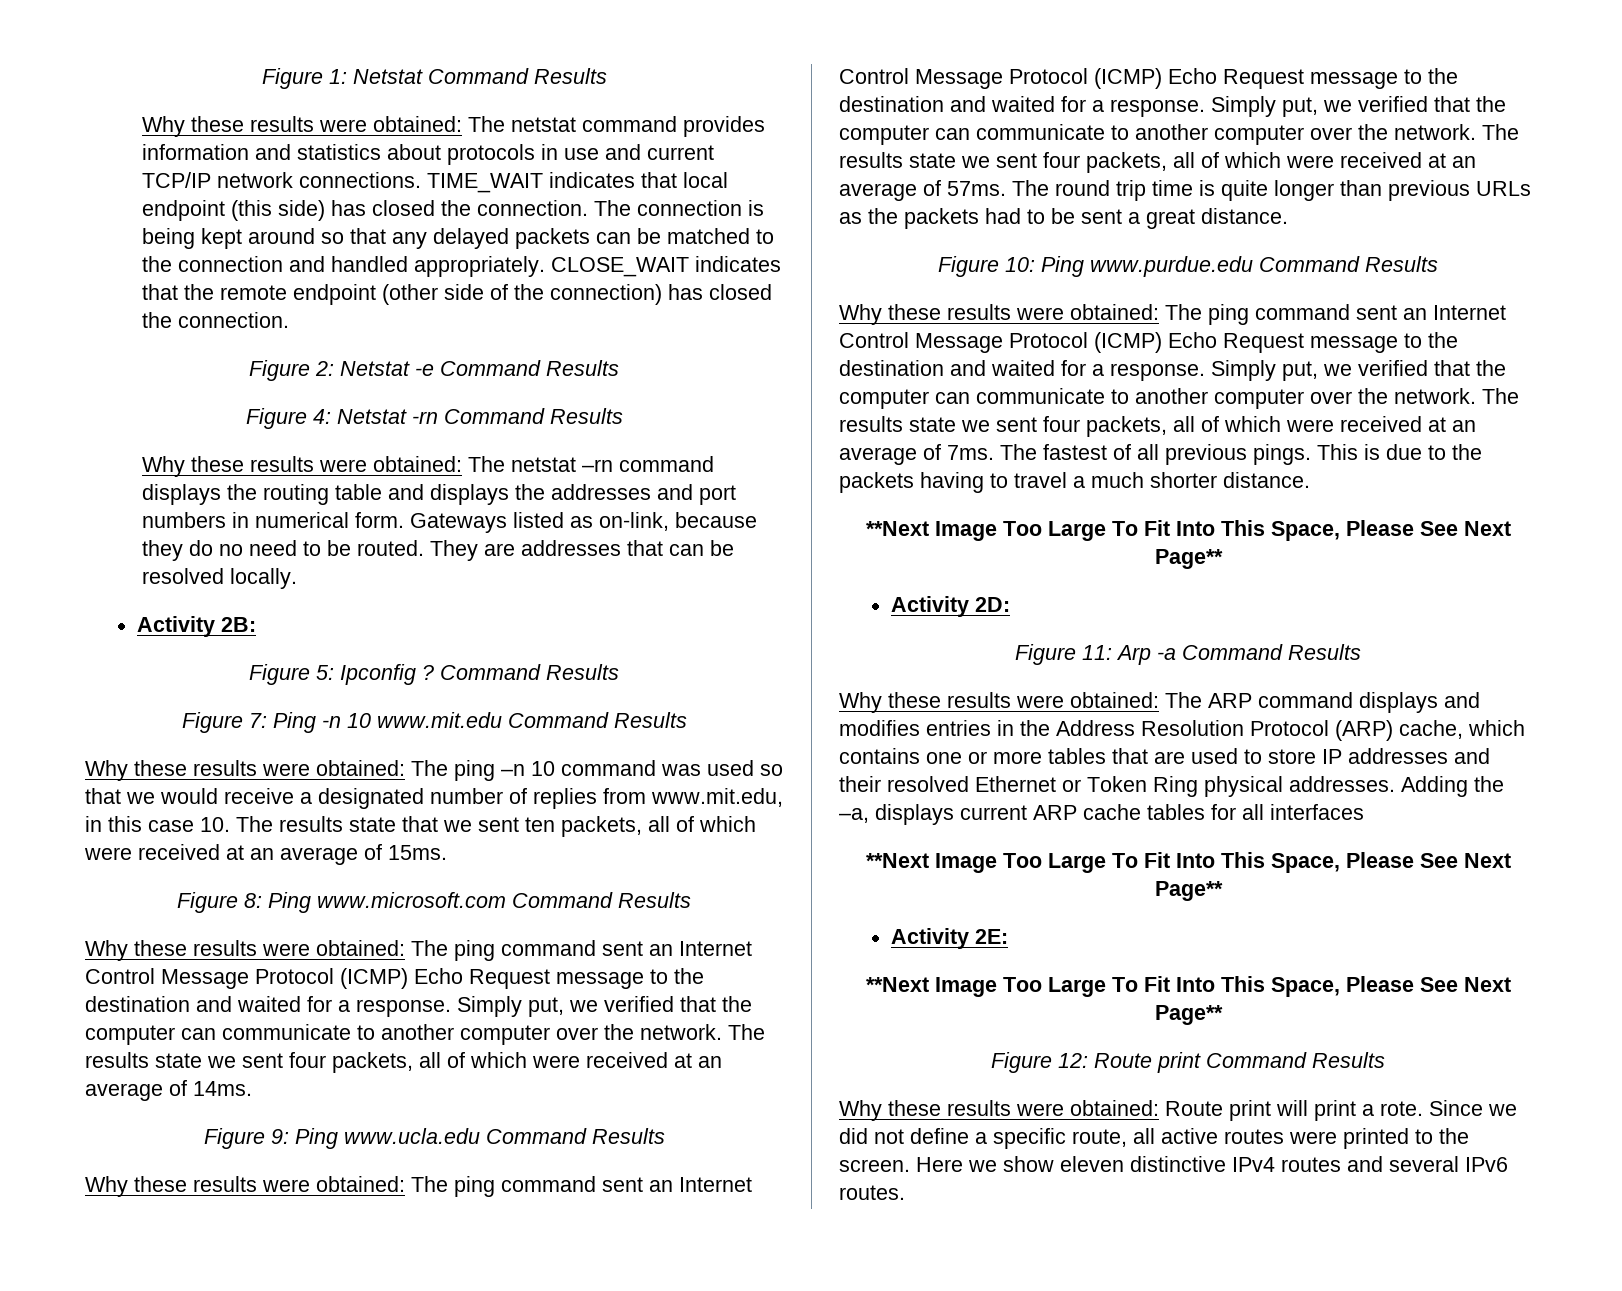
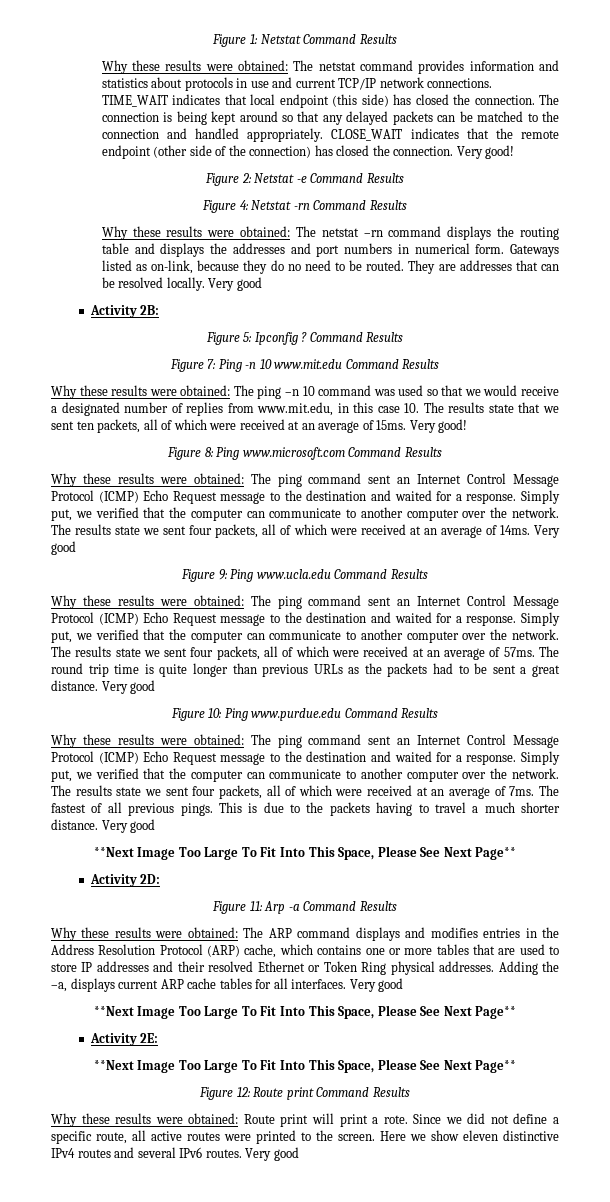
- CLOSE_WAIT indicates that the remote endpoint (other side of the connection) has closed the connection.
+ CLOSE_WAIT indicates that the remote endpoint (other side of the connection) has closed the connection. Very good!
- They are addresses that can be resolved locally.
+ They are addresses that can be resolved locally. Very good
- Why these results were obtained: The ping –n 10 command was used so that we would receive a designated number of replies from www.mit.edu, in this case 10. The results state that we sent ten packets, all of which were received at an average of 15ms.
+ Why these results were obtained: The ping –n 10 command was used so that we would receive a designated number of replies from www.mit.edu, in this case 10. The results state that we sent ten packets, all of which were received at an average of 15ms. Very good!
- The results state we sent four packets, all of which were received at an average of 14ms.
+ The results state we sent four packets, all of which were received at an average of 14ms. Very good
- The round trip time is quite longer than previous URLs as the packets had to be sent a great distance.
+ The round trip time is quite longer than previous URLs as the packets had to be sent a great distance. Very good
- This is due to the packets having to travel a much shorter distance.
+ This is due to the packets having to travel a much shorter distance. Very good
- Adding the –a, displays current ARP cache tables for all interfaces
+ Adding the –a, displays current ARP cache tables for all interfaces. Very good
- Here we show eleven distinctive IPv4 routes and several IPv6 routes.
+ Here we show eleven distinctive IPv4 routes and several IPv6 routes. Very good

